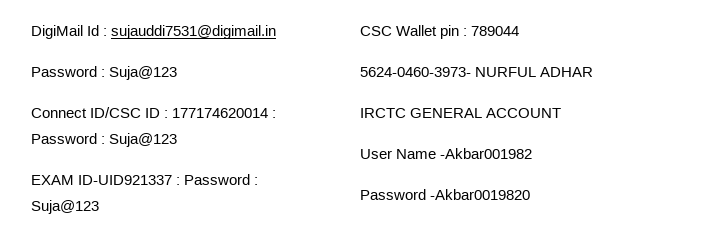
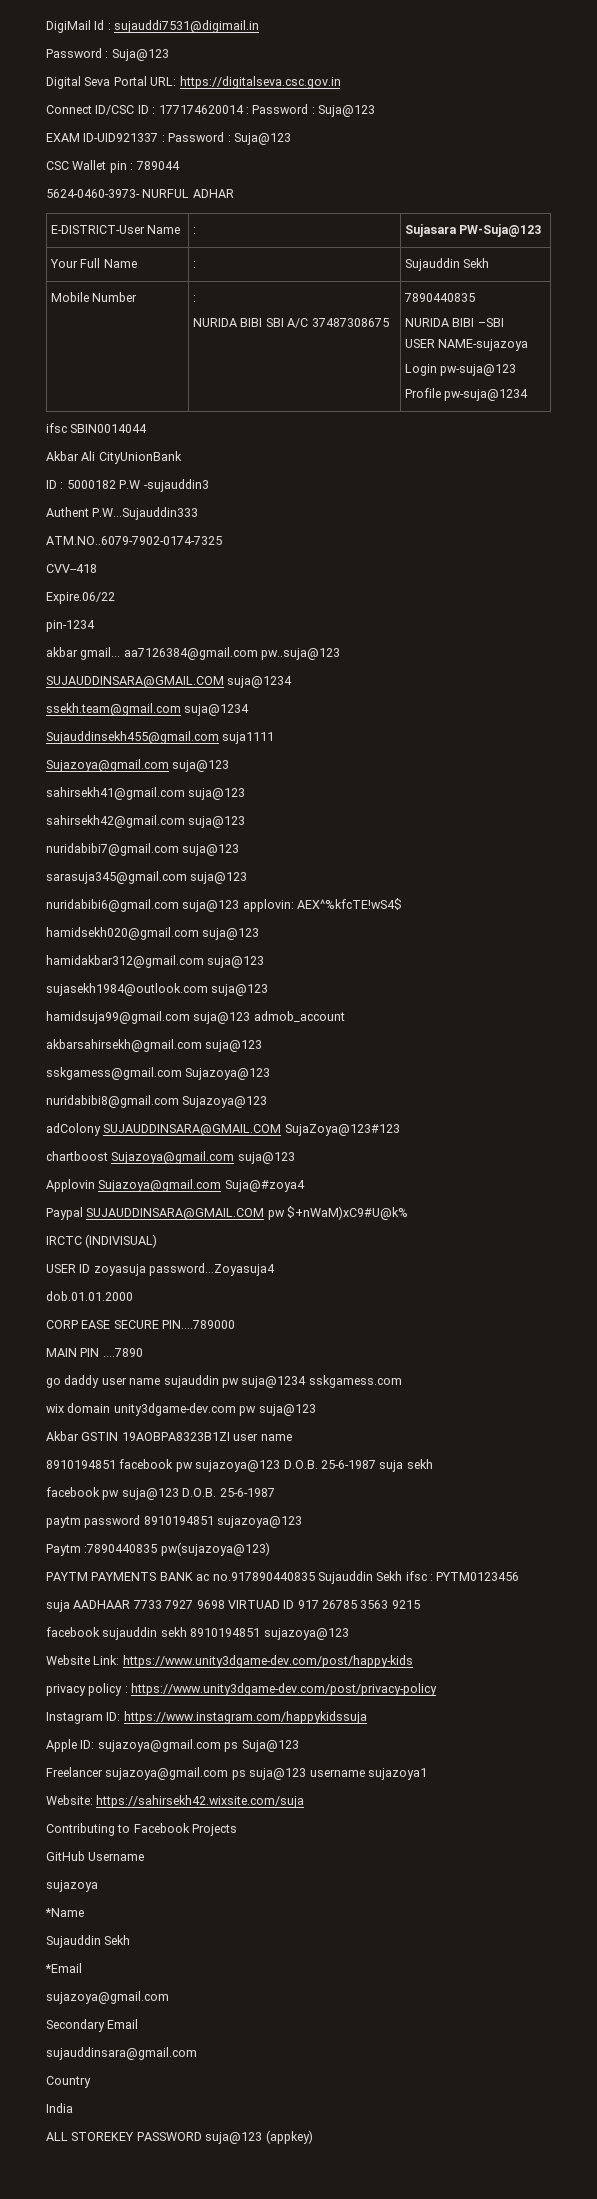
+ Digital Seva Portal URL: https://digitalseva.csc.gov.in
- IRCTC GENERAL ACCOUNT
- User Name -Akbar001982
- Password -Akbar0019820
+ E-DISTRICT-User Name | : | Sujasara PW-Suja@123
+ Your Full Name | : | Sujauddin Sekh
+ Mobile Number | :
+ NURIDA BIBI SBI A/C 37487308675 | 7890440835
+ NURIDA BIBI –SBI
+ USER NAME-sujazoya
+ Login pw-suja@123
+ Profile pw-suja@1234
+ ifsc SBIN0014044
+ Akbar Ali CityUnionBank
+ ID : 5000182 P.W -sujauddin3
+ Authent P.W...Sujauddin333
+ ATM.NO..6079-7902-0174-7325
+ CVV--418
+ Expire.06/22
+ pin-1234
+ akbar gmail... aa7126384@gmail.com pw..suja@123
+ SUJAUDDINSARA@GMAIL.COM suja@1234
+ ssekh.team@gmail.com suja@1234
+ Sujauddinsekh455@gmail.com suja1111
+ Sujazoya@gmail.com suja@123
+ sahirsekh41@gmail.com suja@123
+ sahirsekh42@gmail.com suja@123
+ nuridabibi7@gmail.com suja@123
+ sarasuja345@gmail.com suja@123
+ nuridabibi6@gmail.com suja@123 applovin: AEX^%kfcTE!wS4$
+ hamidsekh020@gmail.com suja@123
+ hamidakbar312@gmail.com suja@123
+ sujasekh1984@outlook.com suja@123
+ hamidsuja99@gmail.com suja@123 admob_account
+ akbarsahirsekh@gmail.com suja@123
+ sskgamess@gmail.com Sujazoya@123
+ nuridabibi8@gmail.com Sujazoya@123
+ adColony SUJAUDDINSARA@GMAIL.COM SujaZoya@123#123
+ chartboost Sujazoya@gmail.com suja@123
+ Applovin Sujazoya@gmail.com Suja@#zoya4
+ Paypal SUJAUDDINSARA@GMAIL.COM pw $+nWaM)xC9#U@k%
+ IRCTC (INDIVISUAL)
+ USER ID zoyasuja password...Zoyasuja4
+ dob.01.01.2000
+ CORP EASE SECURE PIN....789000
+ MAIN PIN ....7890
+ go daddy user name sujauddin pw suja@1234 sskgamess.com
+ wix domain unity3dgame-dev.com pw suja@123
+ Akbar GSTIN 19AOBPA8323B1ZI user name
+ 8910194851 facebook pw sujazoya@123 D.O.B. 25-6-1987 suja sekh
+ facebook pw suja@123 D.O.B. 25-6-1987
+ paytm password 8910194851 sujazoya@123
+ Paytm :7890440835 pw(sujazoya@123)
+ PAYTM PAYMENTS BANK ac no.917890440835 Sujauddin Sekh ifsc : PYTM0123456
+ suja AADHAAR 7733 7927 9698 VIRTUAD ID 917 26785 3563 9215
+ facebook sujauddin sekh 8910194851 sujazoya@123
+ Website Link: https://www.unity3dgame-dev.com/post/happy-kids
+ privacy policy : https://www.unity3dgame-dev.com/post/privacy-policy
+ Instagram ID: https://www.instagram.com/happykidssuja
+ Apple ID: sujazoya@gmail.com ps Suja@123
+ Freelancer sujazoya@gmail.com ps suja@123 username sujazoya1
+ Website: https://sahirsekh42.wixsite.com/suja
+ Contributing to Facebook Projects
+ GitHub Username
+ sujazoya
+ *Name
+ Sujauddin Sekh
+ *Email
+ sujazoya@gmail.com
+ Secondary Email
+ sujauddinsara@gmail.com
+ Country
+ India
+ ALL STOREKEY PASSWORD suja@123 (appkey)

